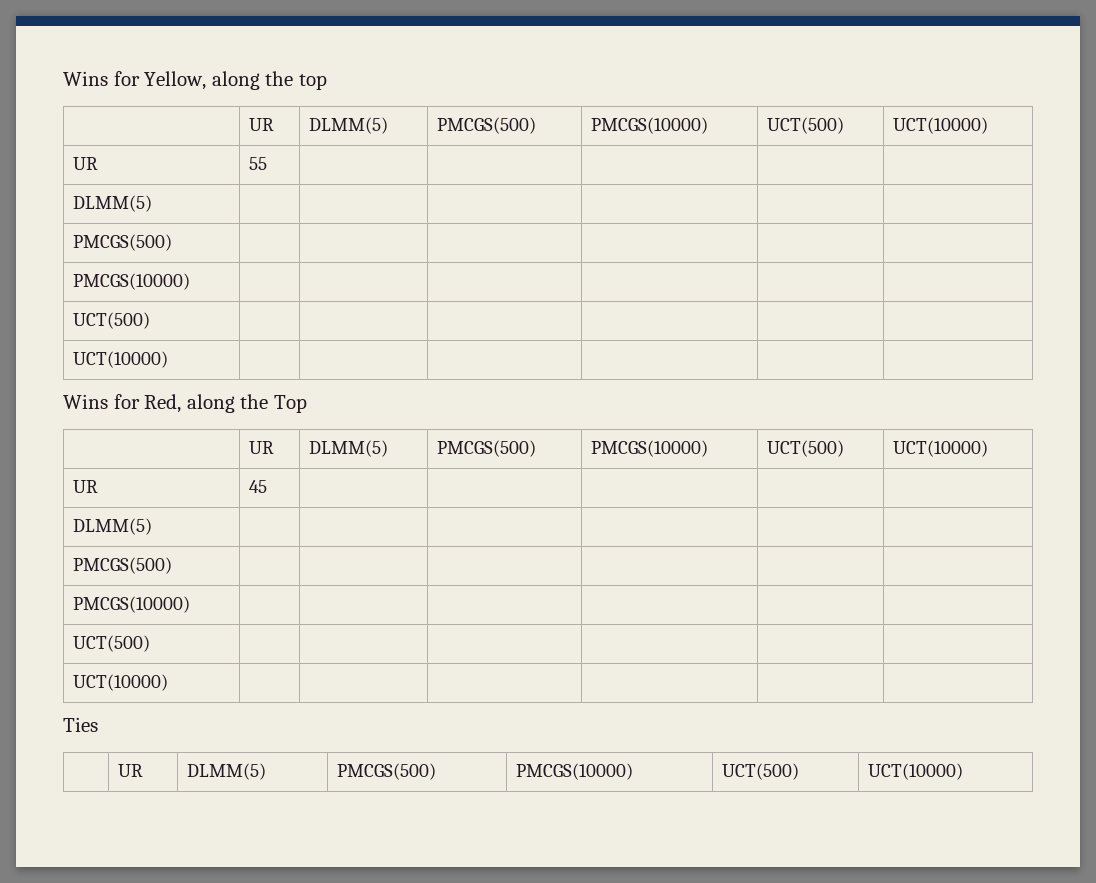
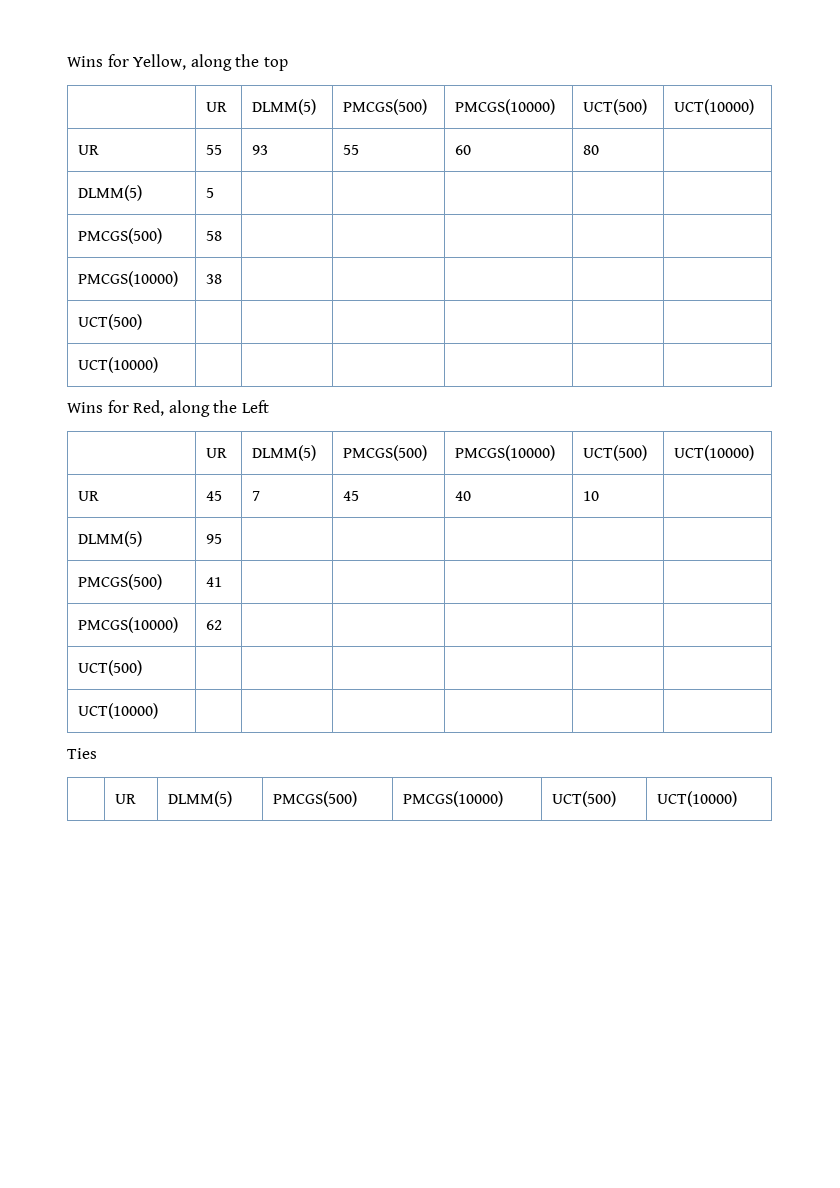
- UR | 55 | | | | |
- DLMM(5) | | | | | |
- PMCGS(500) | | | | | |
- PMCGS(10000) | | | | | |
+ UR | 55 | 93 | 55 | 60 | 80 |
+ DLMM(5) | 5 | | | | |
+ PMCGS(500) | 58 | | | | |
+ PMCGS(10000) | 38 | | | | |
- Wins for Red, along the Top
+ Wins for Red, along the Left
- UR | 45 | | | | |
- DLMM(5) | | | | | |
- PMCGS(500) | | | | | |
- PMCGS(10000) | | | | | |
+ UR | 45 | 7 | 45 | 40 | 10 |
+ DLMM(5) | 95 | | | | |
+ PMCGS(500) | 41 | | | | |
+ PMCGS(10000) | 62 | | | | |

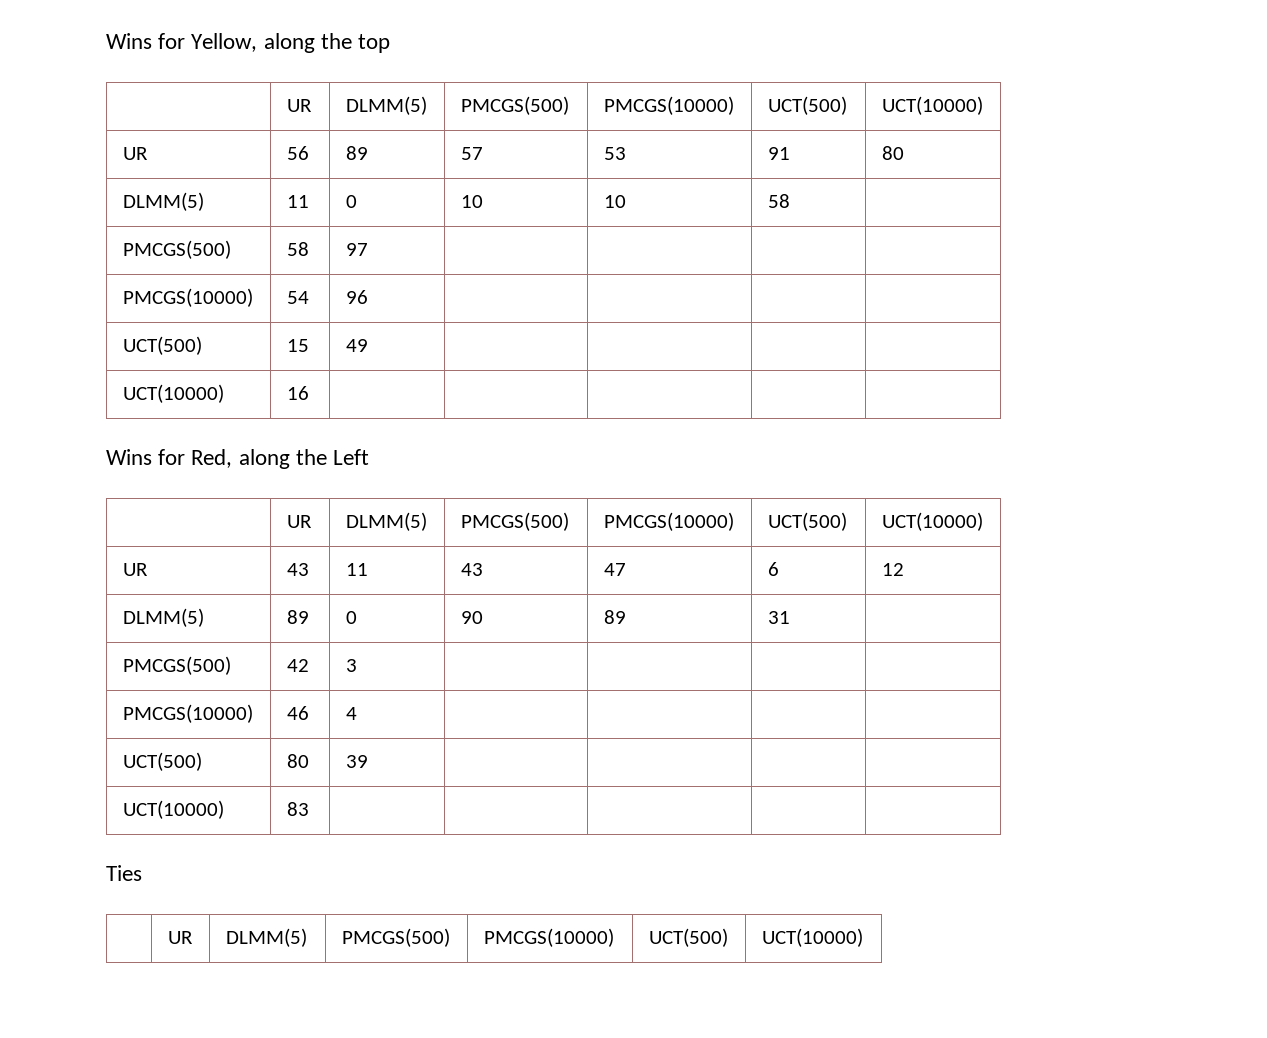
- UR | 55 | 93 | 55 | 60 | 80 |
- DLMM(5) | 5 | | | | |
+ UR | 56 | 89 | 57 | 53 | 91 | 80
+ DLMM(5) | 11 | 0 | 10 | 10 | 58 |
- PMCGS(500) | 58 | | | | |
- PMCGS(10000) | 38 | | | | |
- UCT(500) | | | | | |
- UCT(10000) | | | | | |
+ PMCGS(500) | 58 | 97 | | | |
+ PMCGS(10000) | 54 | 96 | | | |
+ UCT(500) | 15 | 49 | | | |
+ UCT(10000) | 16 | | | | |
- UR | 45 | 7 | 45 | 40 | 10 |
- DLMM(5) | 95 | | | | |
- PMCGS(500) | 41 | | | | |
- PMCGS(10000) | 62 | | | | |
- UCT(500) | | | | | |
- UCT(10000) | | | | | |
+ UR | 43 | 11 | 43 | 47 | 6 | 12
+ DLMM(5) | 89 | 0 | 90 | 89 | 31 |
+ PMCGS(500) | 42 | 3 | | | |
+ PMCGS(10000) | 46 | 4 | | | |
+ UCT(500) | 80 | 39 | | | |
+ UCT(10000) | 83 | | | | |

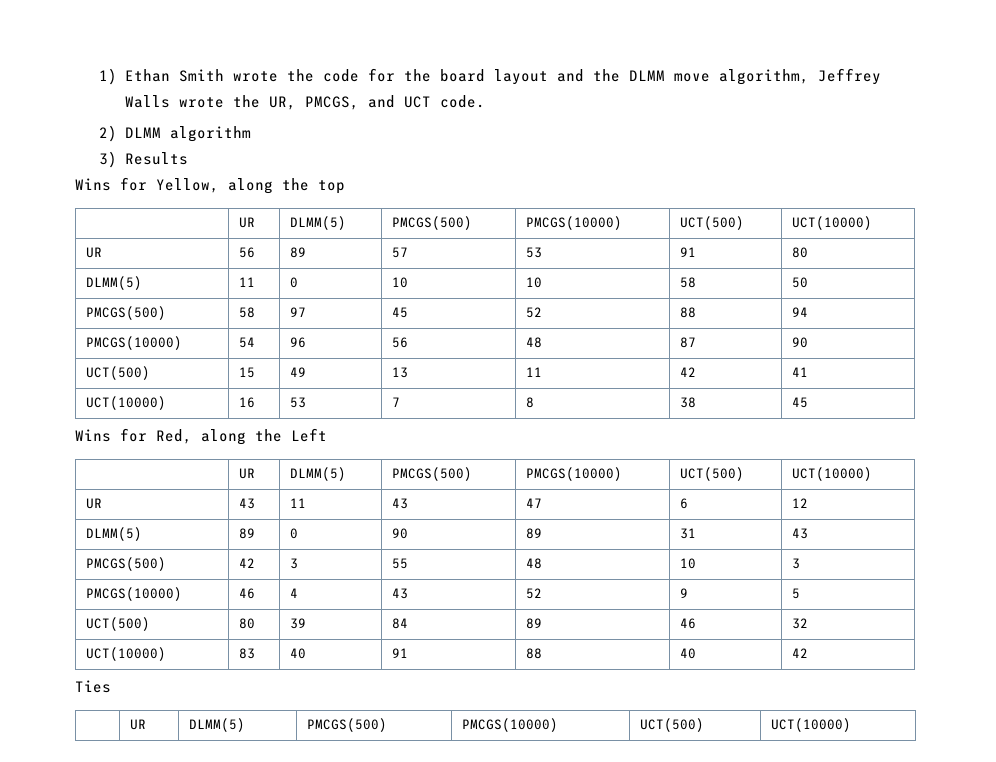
+ 1) Ethan Smith wrote the code for the board layout and the DLMM move algorithm, Jeffrey Walls wrote the UR, PMCGS, and UCT code.
+ 2) DLMM algorithm
+ 3) Results
- DLMM(5) | 11 | 0 | 10 | 10 | 58 |
+ DLMM(5) | 11 | 0 | 10 | 10 | 58 | 50
- PMCGS(500) | 58 | 97 | | | |
+ PMCGS(500) | 58 | 97 | 45 | 52 | 88 | 94
- PMCGS(10000) | 54 | 96 | | | |
+ PMCGS(10000) | 54 | 96 | 56 | 48 | 87 | 90
- UCT(500) | 15 | 49 | | | |
- UCT(10000) | 16 | | | | |
+ UCT(500) | 15 | 49 | 13 | 11 | 42 | 41
+ UCT(10000) | 16 | 53 | 7 | 8 | 38 | 45
- DLMM(5) | 89 | 0 | 90 | 89 | 31 |
+ DLMM(5) | 89 | 0 | 90 | 89 | 31 | 43
- PMCGS(500) | 42 | 3 | | | |
+ PMCGS(500) | 42 | 3 | 55 | 48 | 10 | 3
- PMCGS(10000) | 46 | 4 | | | |
+ PMCGS(10000) | 46 | 4 | 43 | 52 | 9 | 5
- UCT(500) | 80 | 39 | | | |
- UCT(10000) | 83 | | | | |
+ UCT(500) | 80 | 39 | 84 | 89 | 46 | 32
+ UCT(10000) | 83 | 40 | 91 | 88 | 40 | 42

